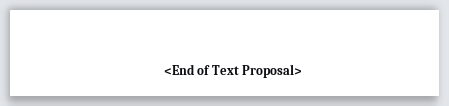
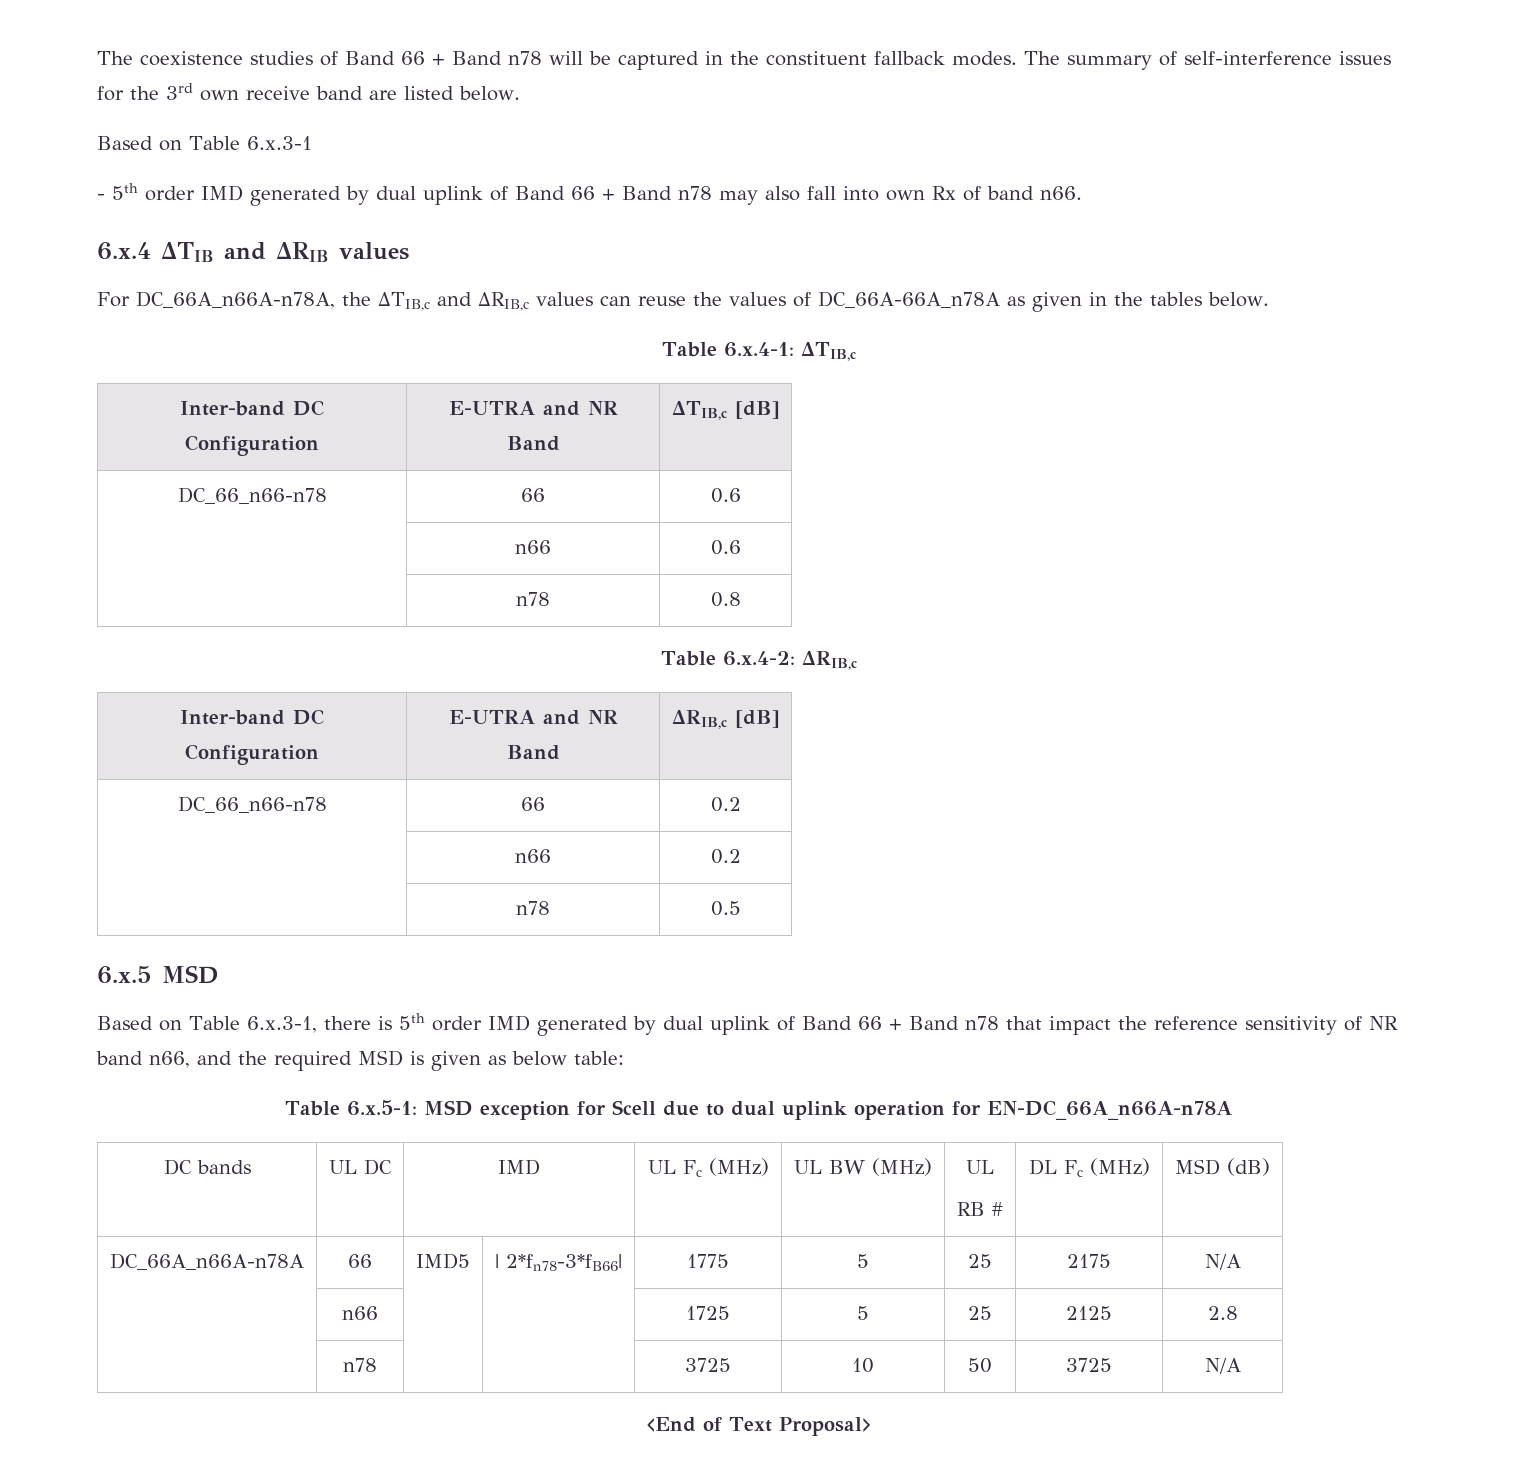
+ The coexistence studies of Band 66 + Band n78 will be captured in the constituent fallback modes. The summary of self-interference issues for the 3rd own receive band are listed below.
+ Based on Table 6.x.3-1
+ - 5th order IMD generated by dual uplink of Band 66 + Band n78 may also fall into own Rx of band n66.
+ 6.x.4 ∆TIB and ∆RIB values
+ For DC_66A_n66A-n78A, the ΔTIB,c and ΔRIB,c values can reuse the values of DC_66A-66A_n78A as given in the tables below.
+ Table 6.x.4-1: ΔTIB,c
+ Inter-band DC Configuration | E-UTRA and NR Band | ΔTIB,c [dB]
+ DC_66_n66-n78 | 66 | 0.6
+ | n66 | 0.6
+ | n78 | 0.8
+ Table 6.x.4-2: ΔRIB,c
+ Inter-band DC Configuration | E-UTRA and NR Band | ΔRIB,c [dB]
+ DC_66_n66-n78 | 66 | 0.2
+ | n66 | 0.2
+ | n78 | 0.5
+ 6.x.5 MSD
+ Based on Table 6.x.3-1, there is 5th order IMD generated by dual uplink of Band 66 + Band n78 that impact the reference sensitivity of NR band n66, and the required MSD is given as below table:
+ Table 6.x.5-1: MSD exception for Scell due to dual uplink operation for EN-DC_66A_n66A-n78A
+ DC bands | UL DC | IMD | UL Fc (MHz) | UL BW (MHz) | UL
+ RB # | DL Fc (MHz) | MSD (dB)
+ DC_66A_n66A-n78A | 66 | IMD5 | | 2*fn78-3*fB66| | 1775 | 5 | 25 | 2175 | N/A
+ | n66 | | | 1725 | 5 | 25 | 2125 | 2.8
+ | n78 | | | 3725 | 10 | 50 | 3725 | N/A

